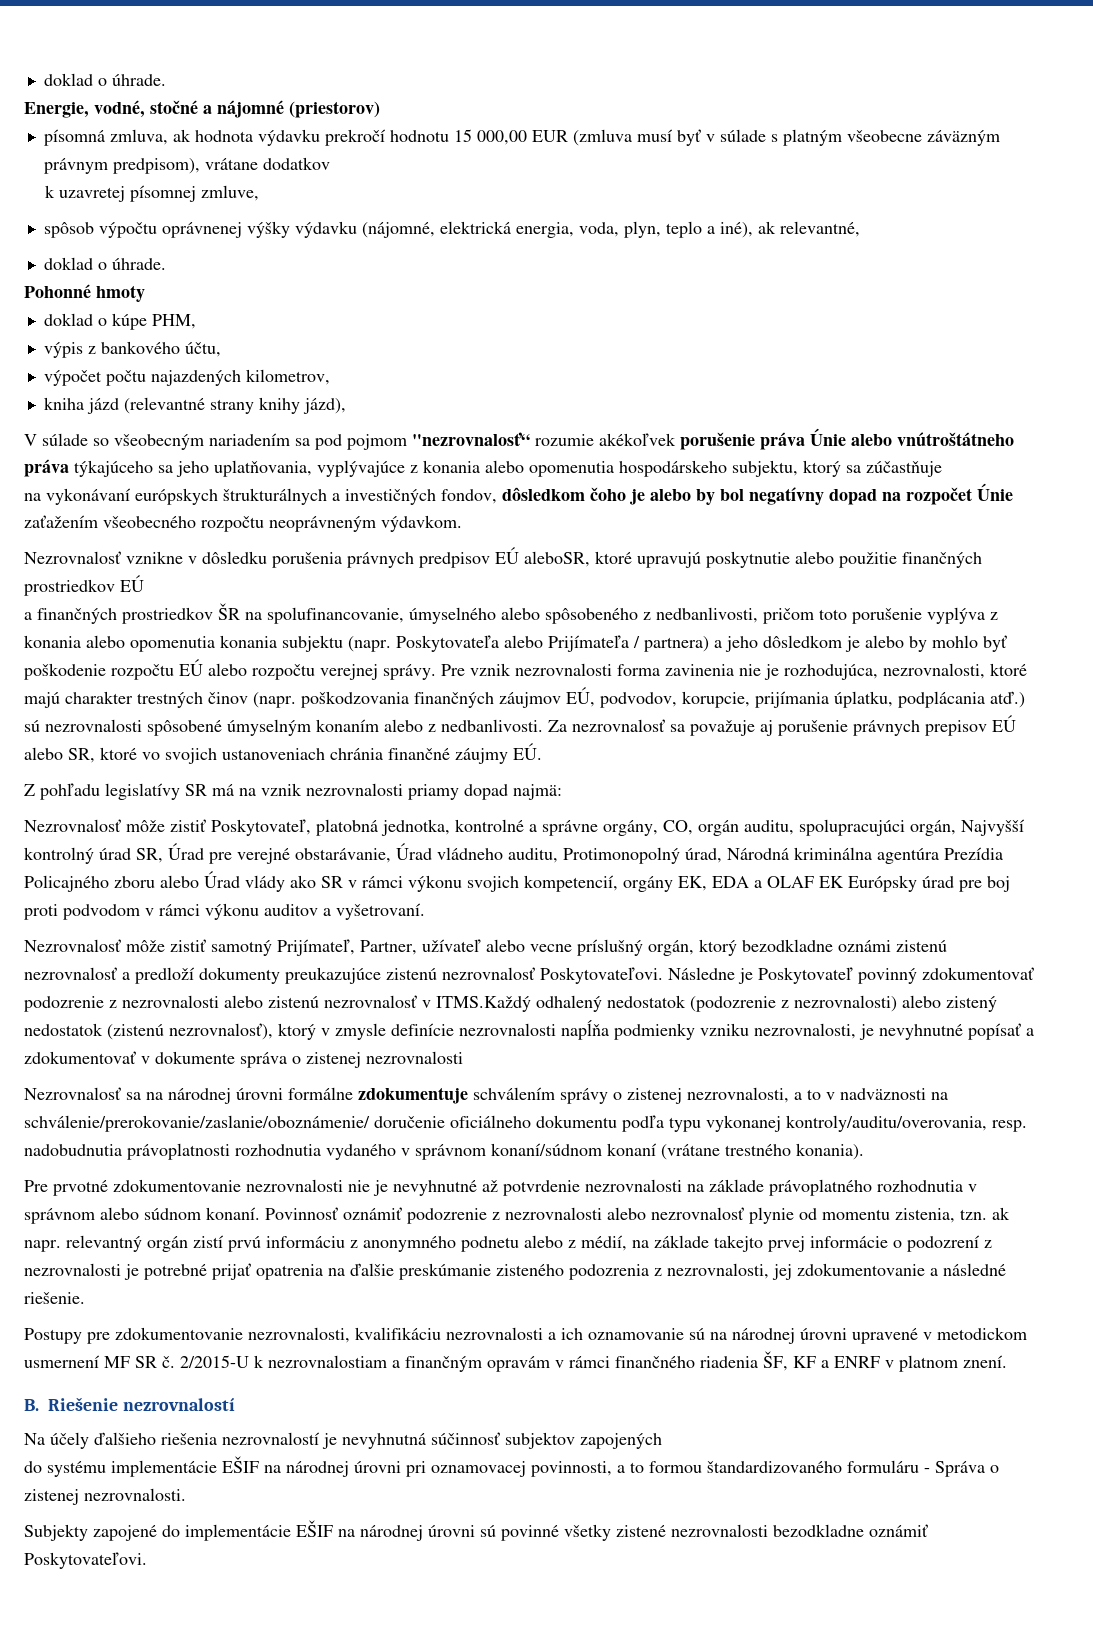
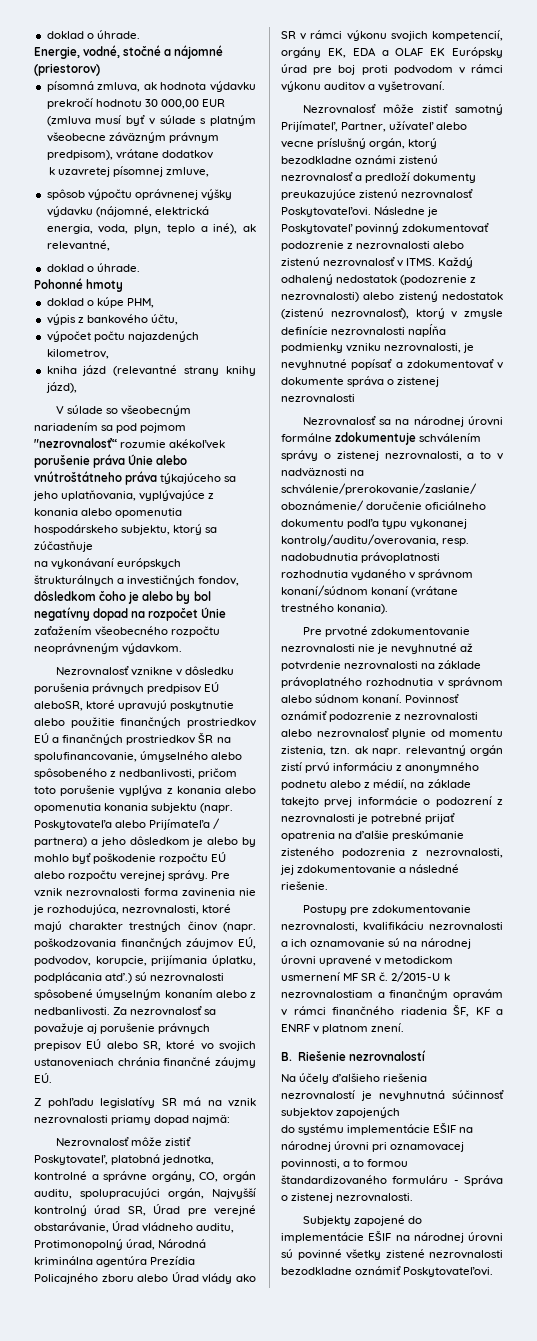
- písomná zmluva, ak hodnota výdavku prekročí hodnotu 15 000,00 EUR (zmluva musí byť v súlade s platným všeobecne záväzným právnym predpisom), vrátane dodatkov
+ písomná zmluva, ak hodnota výdavku prekročí hodnotu 30 000,00 EUR (zmluva musí byť v súlade s platným všeobecne záväzným právnym predpisom), vrátane dodatkov
- Nezrovnalosť vznikne v dôsledku porušenia právnych predpisov EÚ aleboSR, ktoré upravujú poskytnutie alebo použitie finančných prostriedkov EÚ
- a finančných prostriedkov ŠR na spolufinancovanie, úmyselného alebo spôsobeného z nedbanlivosti, pričom toto porušenie vyplýva z konania alebo opomenutia konania subjektu (napr.
+ Nezrovnalosť vznikne v dôsledku porušenia právnych predpisov EÚ aleboSR, ktoré upravujú poskytnutie alebo použitie finančných prostriedkov EÚ a finančných prostriedkov ŠR na spolufinancovanie, úmyselného alebo spôsobeného z nedbanlivosti, pričom toto porušenie vyplýva z konania alebo opomenutia konania subjektu (napr.
- Následne je Poskytovateľ povinný zdokumentovať podozrenie z nezrovnalosti alebo zistenú nezrovnalosť v ITMS.Každý odhalený nedostatok (podozrenie z nezrovnalosti) alebo zistený nedostatok (zistenú nezrovnalosť), ktorý v zmysle definície nezrovnalosti napĺňa podmienky vzniku nezrovnalosti, je nevyhnutné popísať a zdokumentovať v dokumente správa o zistenej nezrovnalosti
+ Následne je Poskytovateľ povinný zdokumentovať podozrenie z nezrovnalosti alebo zistenú nezrovnalosť v ITMS. Každý odhalený nedostatok (podozrenie z nezrovnalosti) alebo zistený nedostatok (zistenú nezrovnalosť), ktorý v zmysle definície nezrovnalosti napĺňa podmienky vzniku nezrovnalosti, je nevyhnutné popísať a zdokumentovať v dokumente správa o zistenej nezrovnalosti

